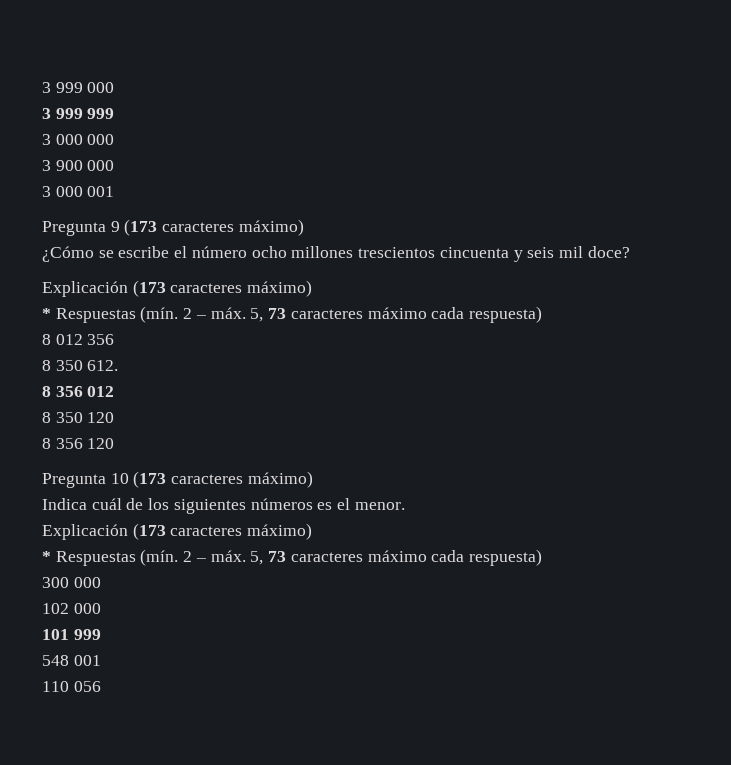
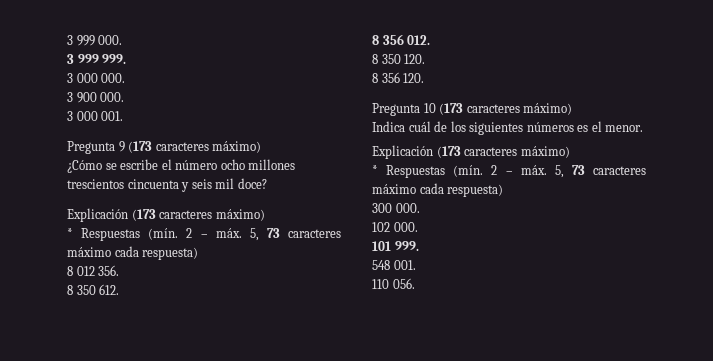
- 3 999 000
- 3 999 999
- 3 000 000
+ 3 999 000.
+ 3 999 999.
+ 3 000 000.
- 3 900 000
- 3 000 001
+ 3 900 000.
+ 3 000 001.
- 8 012 356
+ 8 012 356.
- 8 356 012
- 8 350 120
- 8 356 120
+ 8 356 012.
+ 8 350 120.
+ 8 356 120.
- 300 000
+ 300 000.
- 102 000
+ 102 000.
- 101 999
+ 101 999.
- 548 001
+ 548 001.
- 110 056
+ 110 056.

